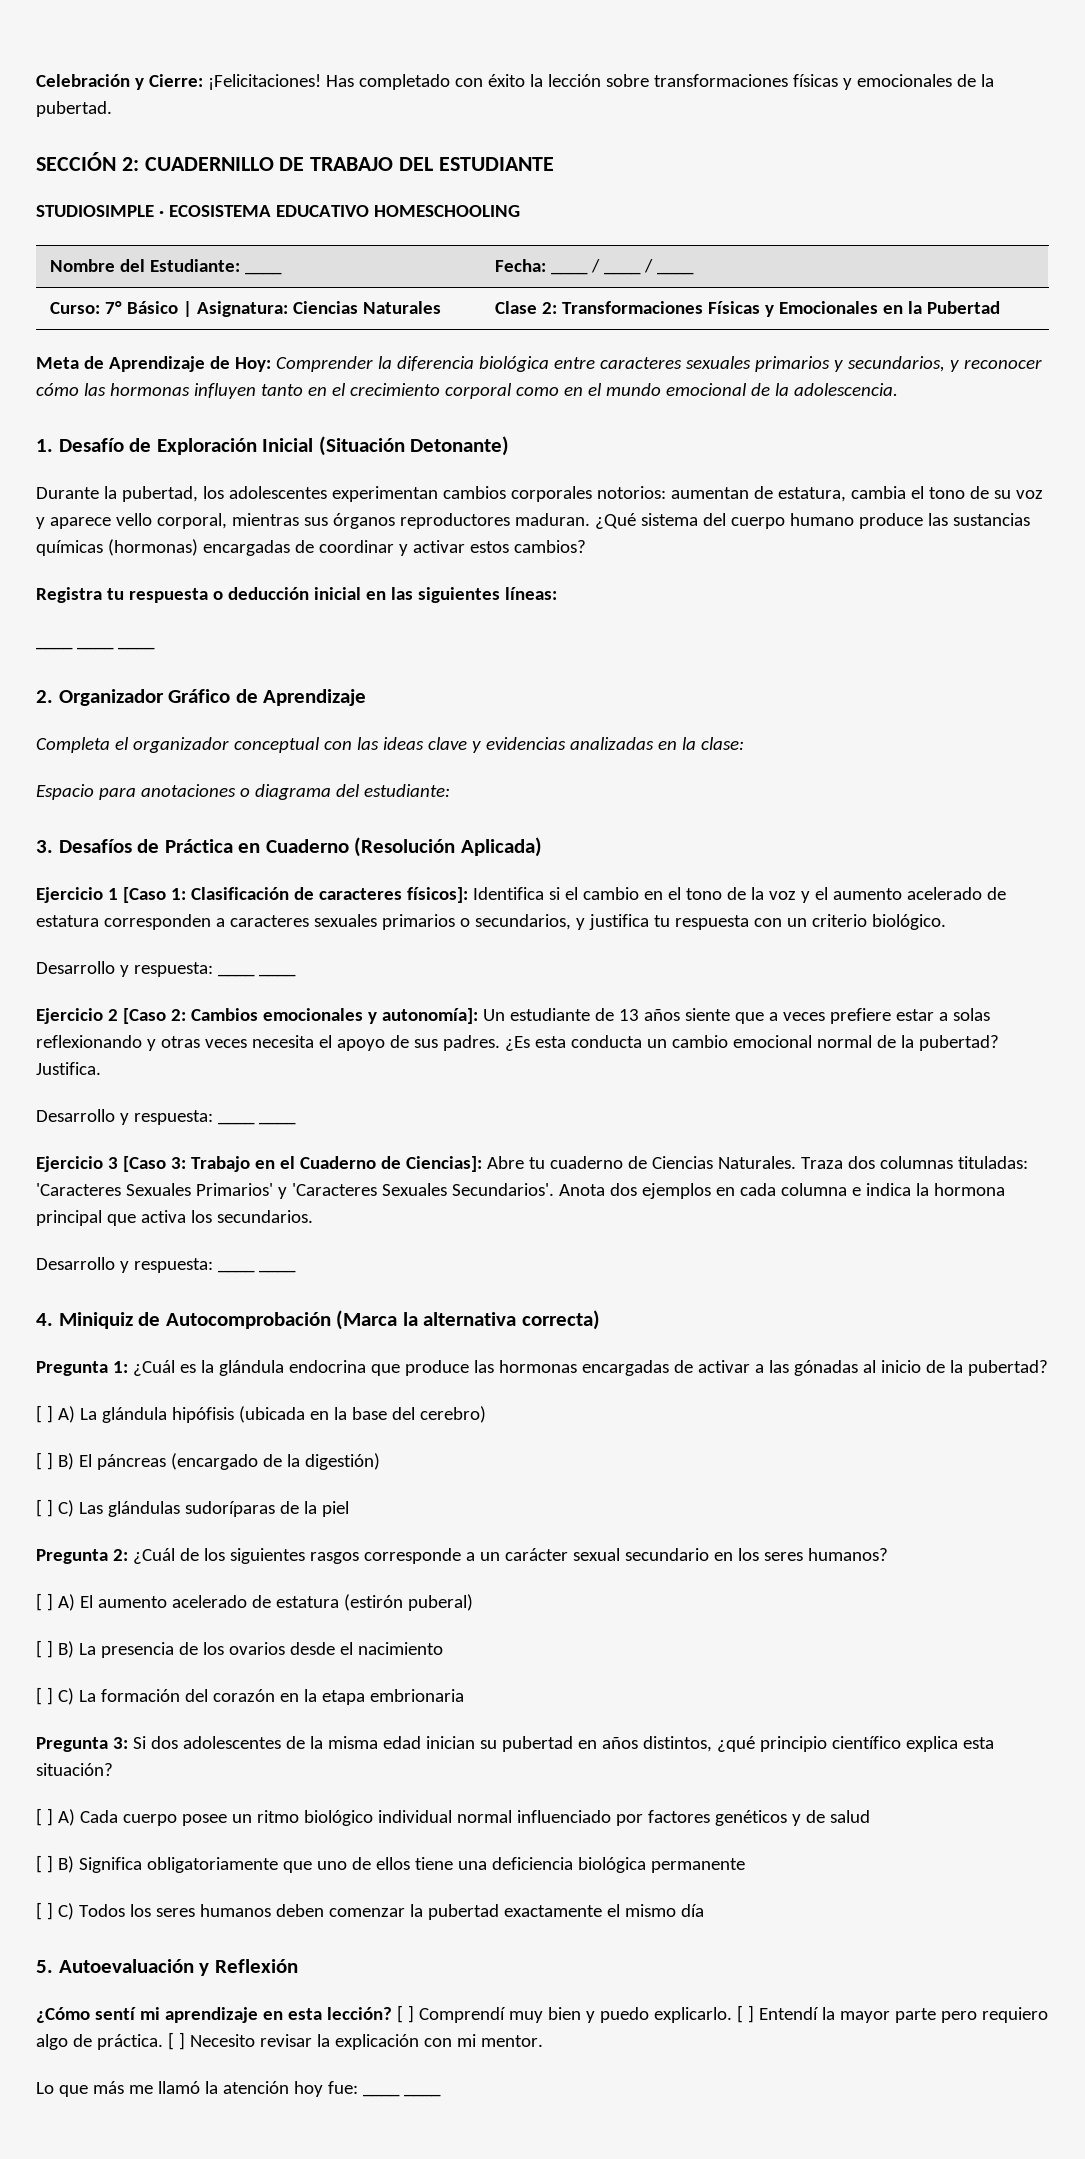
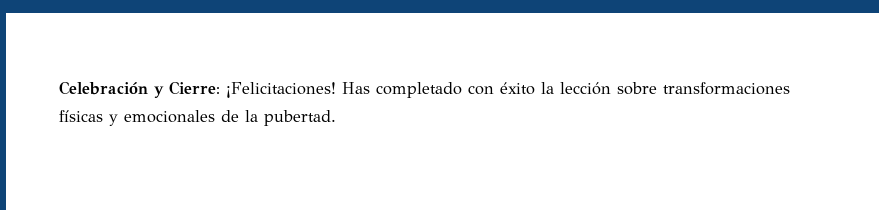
- SECCIÓN 2: CUADERNILLO DE TRABAJO DEL ESTUDIANTE
- STUDIOSIMPLE · ECOSISTEMA EDUCATIVO HOMESCHOOLING
- Nombre del Estudiante: ____ | Fecha: ____ / ____ / ____
- Curso: 7° Básico | Asignatura: Ciencias Naturales | Clase 2: Transformaciones Físicas y Emocionales en la Pubertad
- Meta de Aprendizaje de Hoy: Comprender la diferencia biológica entre caracteres sexuales primarios y secundarios, y reconocer cómo las hormonas influyen tanto en el crecimiento corporal como en el mundo emocional de la adolescencia.
- 1. Desafío de Exploración Inicial (Situación Detonante)
- Durante la pubertad, los adolescentes experimentan cambios corporales notorios: aumentan de estatura, cambia el tono de su voz y aparece vello corporal, mientras sus órganos reproductores maduran. ¿Qué sistema del cuerpo humano produce las sustancias químicas (hormonas) encargadas de coordinar y activar estos cambios?
- Registra tu respuesta o deducción inicial en las siguientes líneas:
- ____ ____ ____
- 2. Organizador Gráfico de Aprendizaje
- Completa el organizador conceptual con las ideas clave y evidencias analizadas en la clase:
- Espacio para anotaciones o diagrama del estudiante:
- 3. Desafíos de Práctica en Cuaderno (Resolución Aplicada)
- Ejercicio 1 [Caso 1: Clasificación de caracteres físicos]: Identifica si el cambio en el tono de la voz y el aumento acelerado de estatura corresponden a caracteres sexuales primarios o secundarios, y justifica tu respuesta con un criterio biológico.
- Desarrollo y respuesta: ____ ____
- Ejercicio 2 [Caso 2: Cambios emocionales y autonomía]: Un estudiante de 13 años siente que a veces prefiere estar a solas reflexionando y otras veces necesita el apoyo de sus padres. ¿Es esta conducta un cambio emocional normal de la pubertad? Justifica.
- Desarrollo y respuesta: ____ ____
- Ejercicio 3 [Caso 3: Trabajo en el Cuaderno de Ciencias]: Abre tu cuaderno de Ciencias Naturales. Traza dos columnas tituladas: 'Caracteres Sexuales Primarios' y 'Caracteres Sexuales Secundarios'. Anota dos ejemplos en cada columna e indica la hormona principal que activa los secundarios.
- Desarrollo y respuesta: ____ ____
- 4. Miniquiz de Autocomprobación (Marca la alternativa correcta)
- Pregunta 1: ¿Cuál es la glándula endocrina que produce las hormonas encargadas de activar a las gónadas al inicio de la pubertad?
- [ ] A) La glándula hipófisis (ubicada en la base del cerebro)
- [ ] B) El páncreas (encargado de la digestión)
- [ ] C) Las glándulas sudoríparas de la piel
- Pregunta 2: ¿Cuál de los siguientes rasgos corresponde a un carácter sexual secundario en los seres humanos?
- [ ] A) El aumento acelerado de estatura (estirón puberal)
- [ ] B) La presencia de los ovarios desde el nacimiento
- [ ] C) La formación del corazón en la etapa embrionaria
- Pregunta 3: Si dos adolescentes de la misma edad inician su pubertad en años distintos, ¿qué principio científico explica esta situación?
- [ ] A) Cada cuerpo posee un ritmo biológico individual normal influenciado por factores genéticos y de salud
- [ ] B) Significa obligatoriamente que uno de ellos tiene una deficiencia biológica permanente
- [ ] C) Todos los seres humanos deben comenzar la pubertad exactamente el mismo día
- 5. Autoevaluación y Reflexión
- ¿Cómo sentí mi aprendizaje en esta lección? [ ] Comprendí muy bien y puedo explicarlo. [ ] Entendí la mayor parte pero requiero algo de práctica. [ ] Necesito revisar la explicación con mi mentor.
- Lo que más me llamó la atención hoy fue: ____ ____

